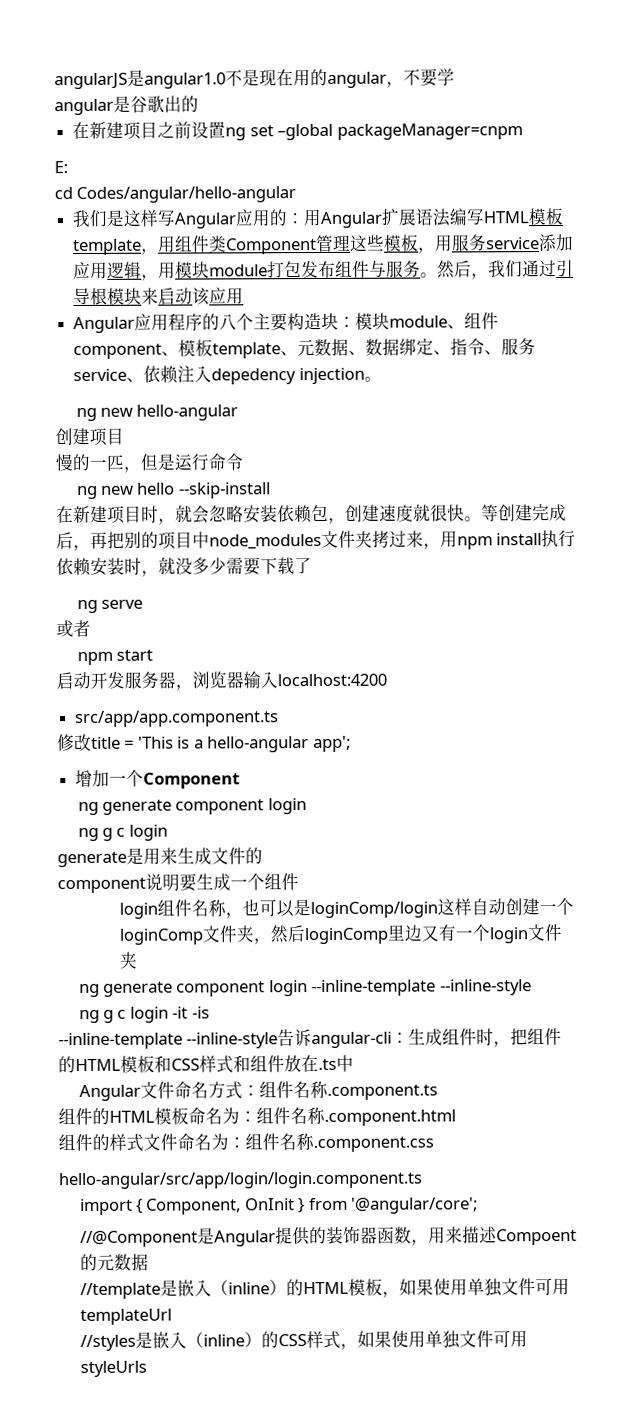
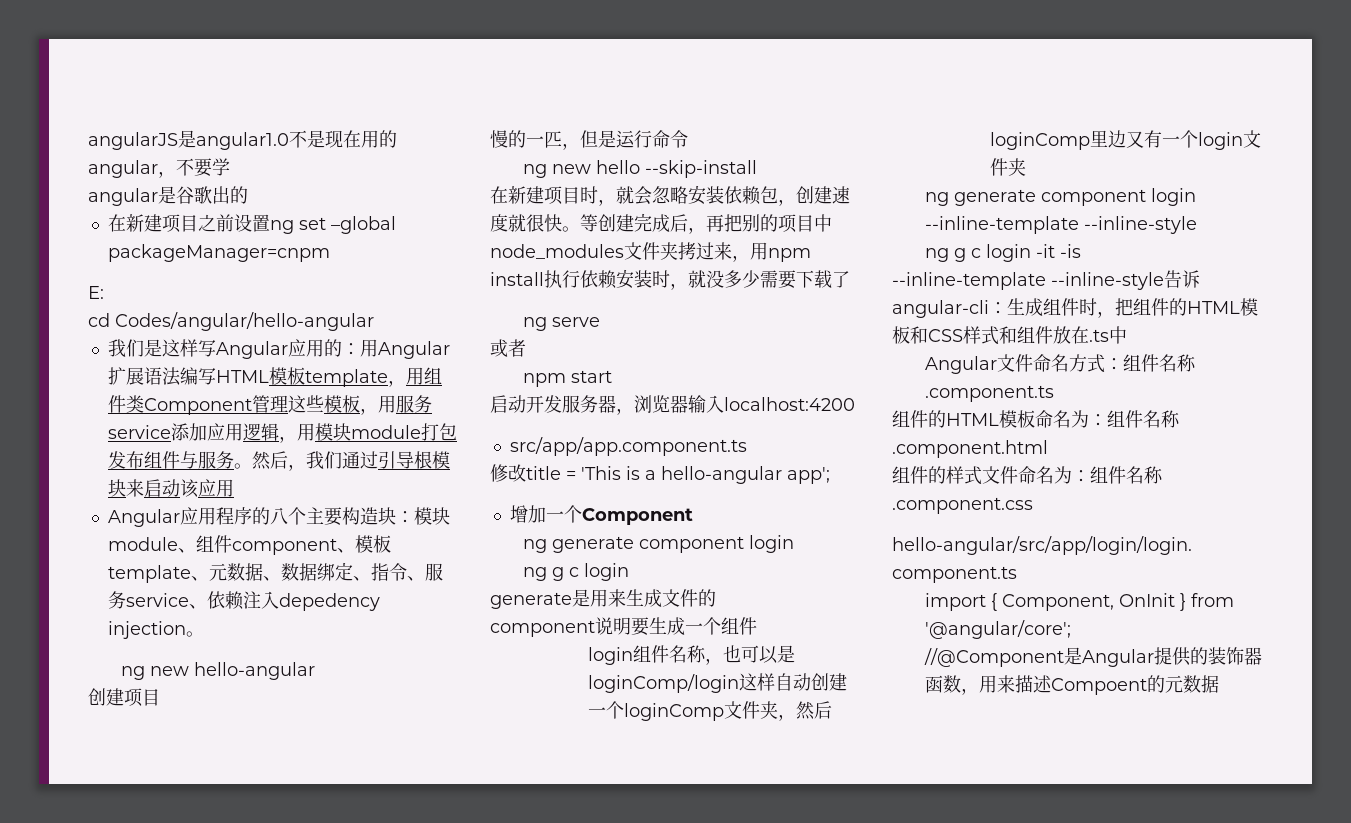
- //template是嵌入（inline）的HTML模板，如果使用单独文件可用templateUrl
- //styles是嵌入（inline）的CSS样式，如果使用单独文件可用styleUrls

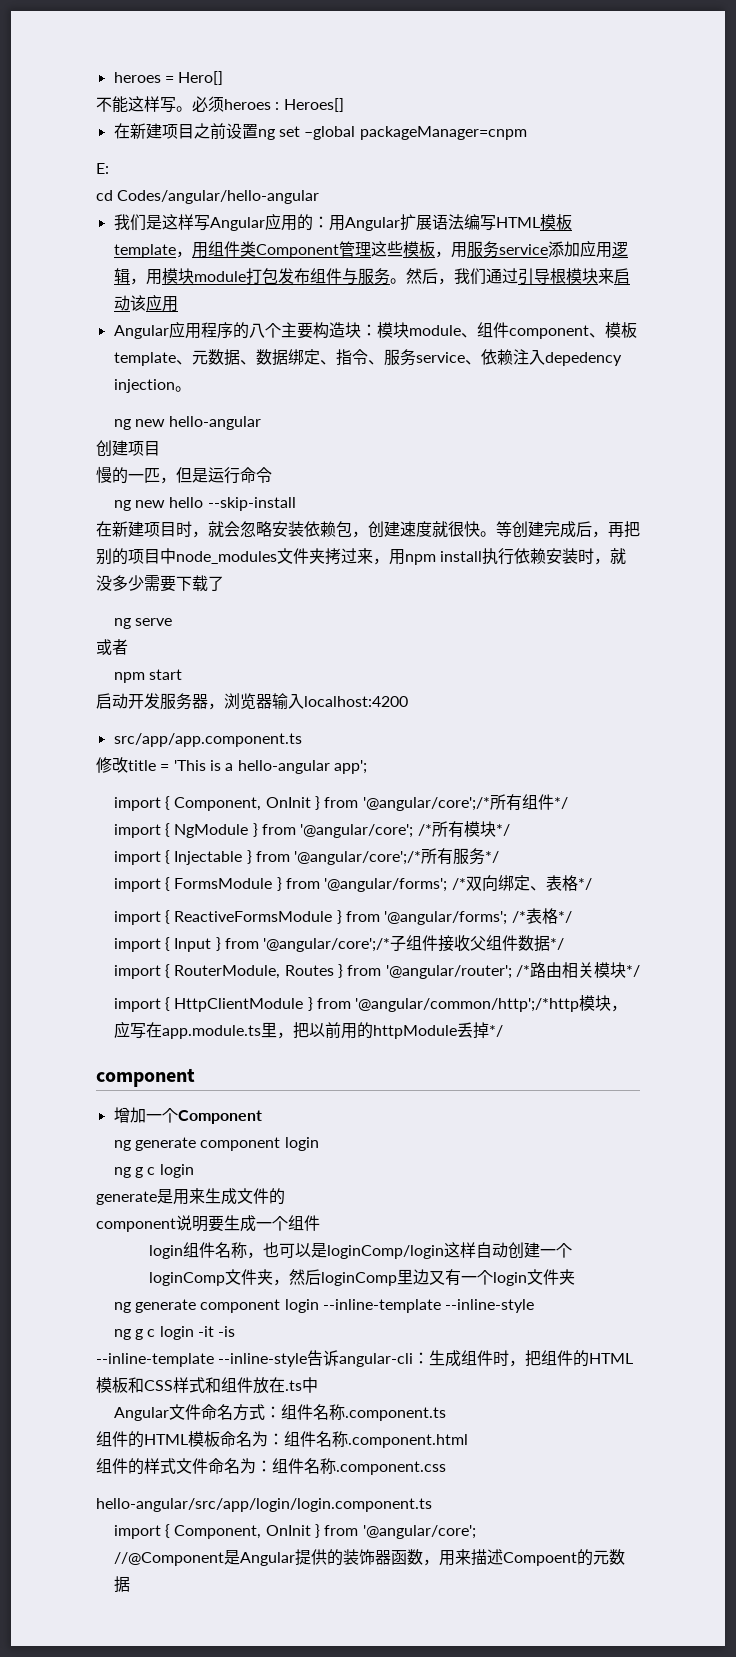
- angularJS是angular1.0不是现在用的angular，不要学
- angular是谷歌出的
+ heroes = Hero[]
+ 不能这样写。必须heroes : Heroes[]
+ import { Component, OnInit } from '@angular/core';/*所有组件*/
+ import { NgModule } from '@angular/core'; /*所有模块*/
+ import { Injectable } from '@angular/core';/*所有服务*/
+ import { FormsModule } from '@angular/forms'; /*双向绑定、表格*/
+ import { ReactiveFormsModule } from '@angular/forms'; /*表格*/
+ import { Input } from '@angular/core';/*子组件接收父组件数据*/
+ import { RouterModule, Routes } from '@angular/router'; /*路由相关模块*/
+ import { HttpClientModule } from '@angular/common/http';/*http模块，应写在app.module.ts里，把以前用的httpModule丢掉*/
+ component

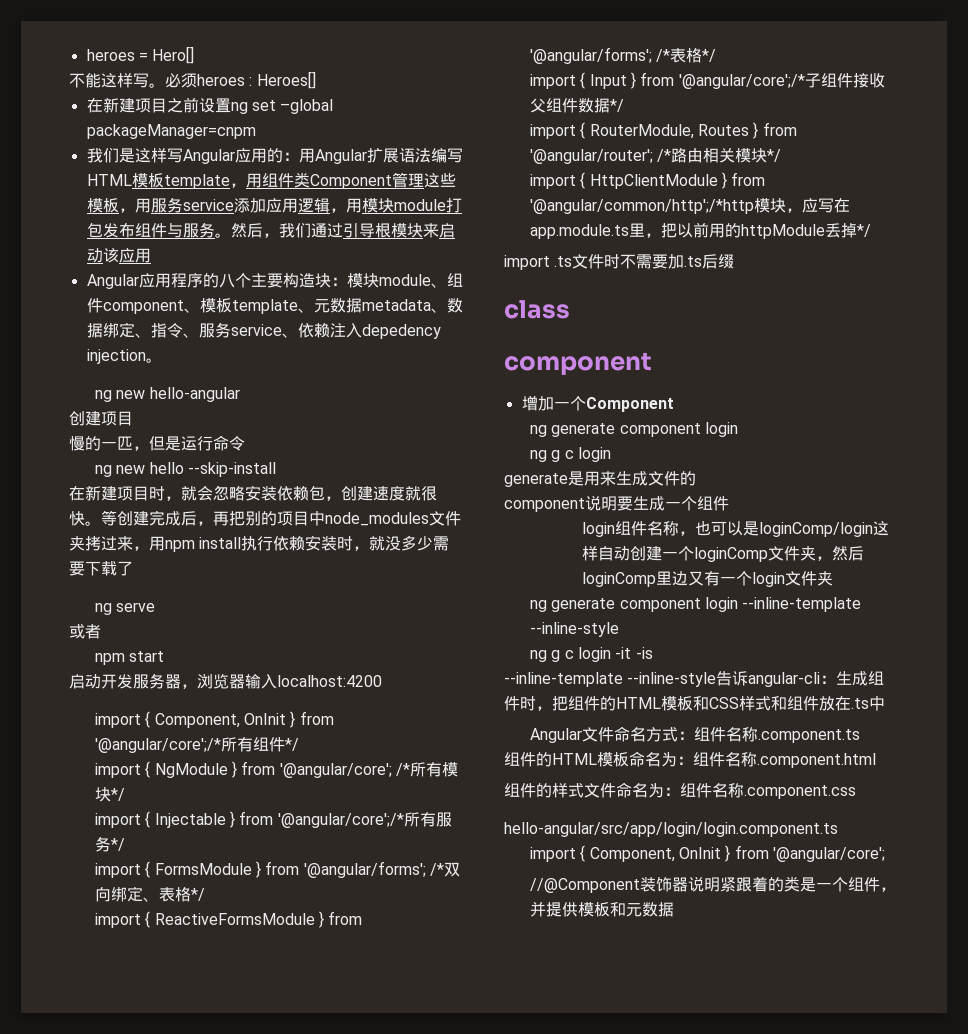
- E:
- cd Codes/angular/hello-angular
- Angular应用程序的八个主要构造块：模块module、组件component、模板template、元数据、数据绑定、指令、服务service、依赖注入depedency injection。
+ Angular应用程序的八个主要构造块：模块module、组件component、模板template、元数据metadata、数据绑定、指令、服务service、依赖注入depedency injection。
- src/app/app.component.ts
- 修改title = 'This is a hello-angular app';
+ import .ts文件时不需要加.ts后缀
+ class
- //@Component是Angular提供的装饰器函数，用来描述Compoent的元数据
+ //@Component装饰器说明紧跟着的类是一个组件，并提供模板和元数据

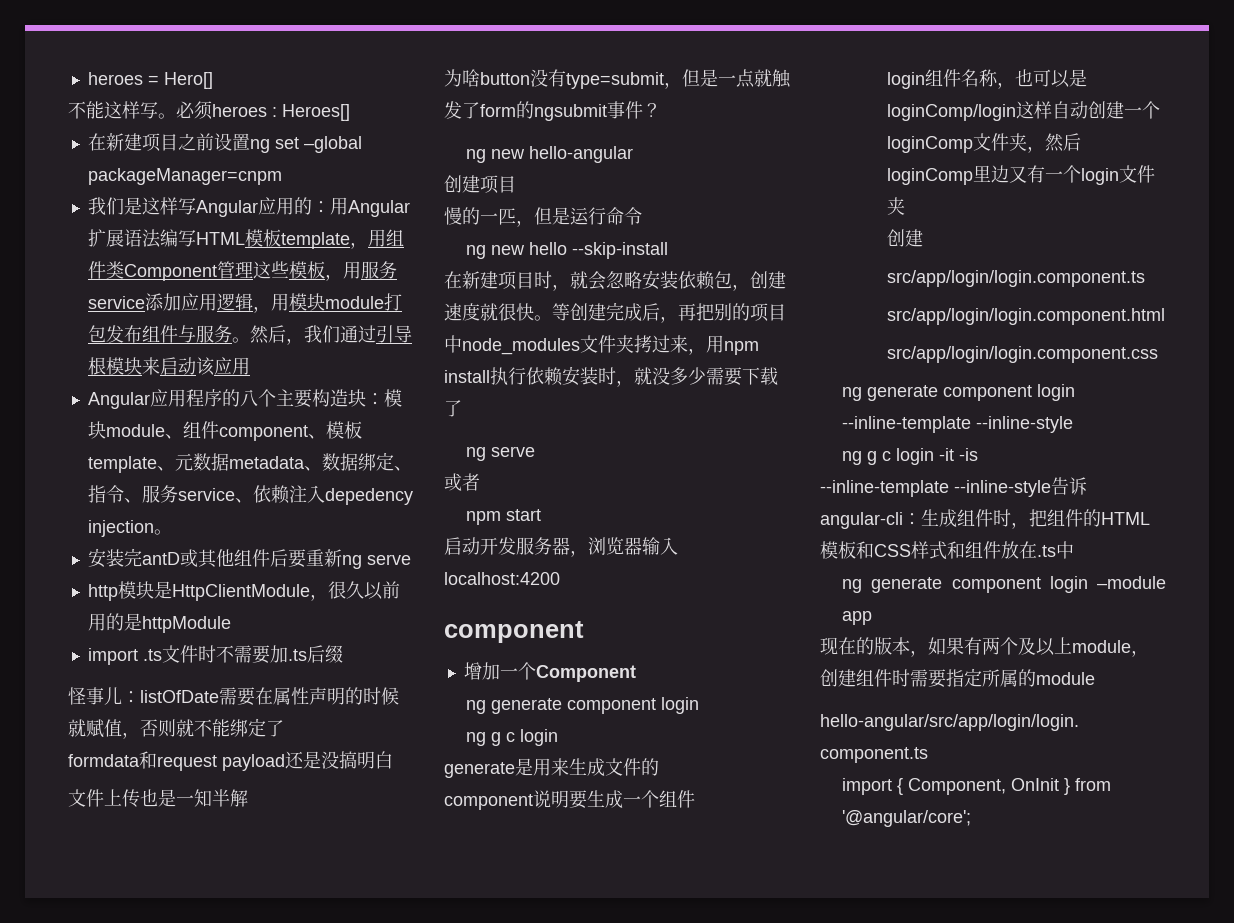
+ 安装完antD或其他组件后要重新ng serve
+ http模块是HttpClientModule，很久以前用的是httpModule
+ import .ts文件时不需要加.ts后缀
+ 怪事儿：listOfDate需要在属性声明的时候就赋值，否则就不能绑定了
+ formdata和request payload还是没搞明白
+ 文件上传也是一知半解
+ 为啥button没有type=submit，但是一点就触发了form的ngsubmit事件？
- import { Component, OnInit } from '@angular/core';/*所有组件*/
- import { NgModule } from '@angular/core'; /*所有模块*/
- import { Injectable } from '@angular/core';/*所有服务*/
- import { FormsModule } from '@angular/forms'; /*双向绑定、表格*/
- import { ReactiveFormsModule } from '@angular/forms'; /*表格*/
- import { Input } from '@angular/core';/*子组件接收父组件数据*/
- import { RouterModule, Routes } from '@angular/router'; /*路由相关模块*/
- import { HttpClientModule } from '@angular/common/http';/*http模块，应写在app.module.ts里，把以前用的httpModule丢掉*/
- import .ts文件时不需要加.ts后缀
- class
  login组件名称，也可以是loginComp/login这样自动创建一个loginComp文件夹，然后loginComp里边又有一个login文件夹
+ 创建
+ src/app/login/login.component.ts
+ src/app/login/login.component.html
+ src/app/login/login.component.css
- Angular文件命名方式：组件名称.component.ts
- 组件的HTML模板命名为：组件名称.component.html
- 组件的样式文件命名为：组件名称.component.css
+ ng generate component login –module app
+ 现在的版本，如果有两个及以上module，创建组件时需要指定所属的module
- //@Component装饰器说明紧跟着的类是一个组件，并提供模板和元数据

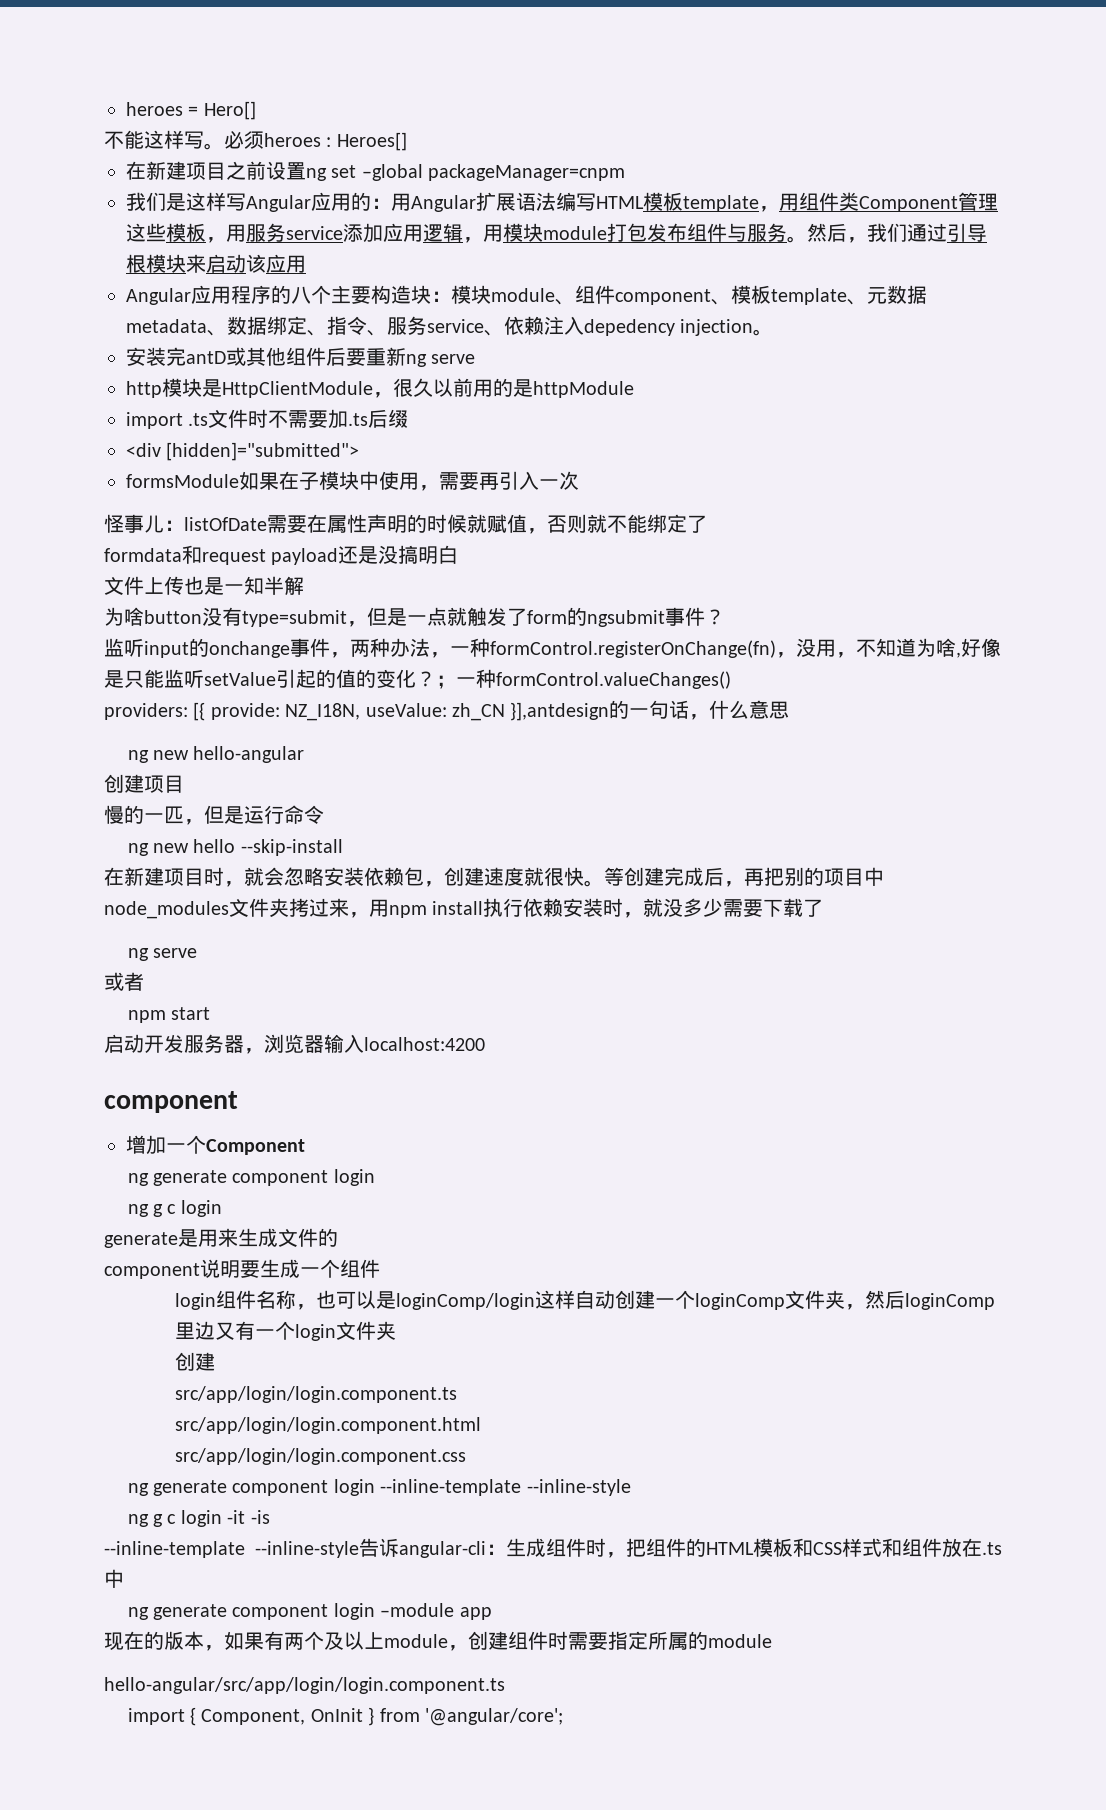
+ <div [hidden]="submitted">
+ formsModule如果在子模块中使用，需要再引入一次
+ 监听input的onchange事件，两种办法，一种formControl.registerOnChange(fn)，没用，不知道为啥,好像是只能监听setValue引起的值的变化？；一种formControl.valueChanges()
+ providers: [{ provide: NZ_I18N, useValue: zh_CN }],antdesign的一句话，什么意思

